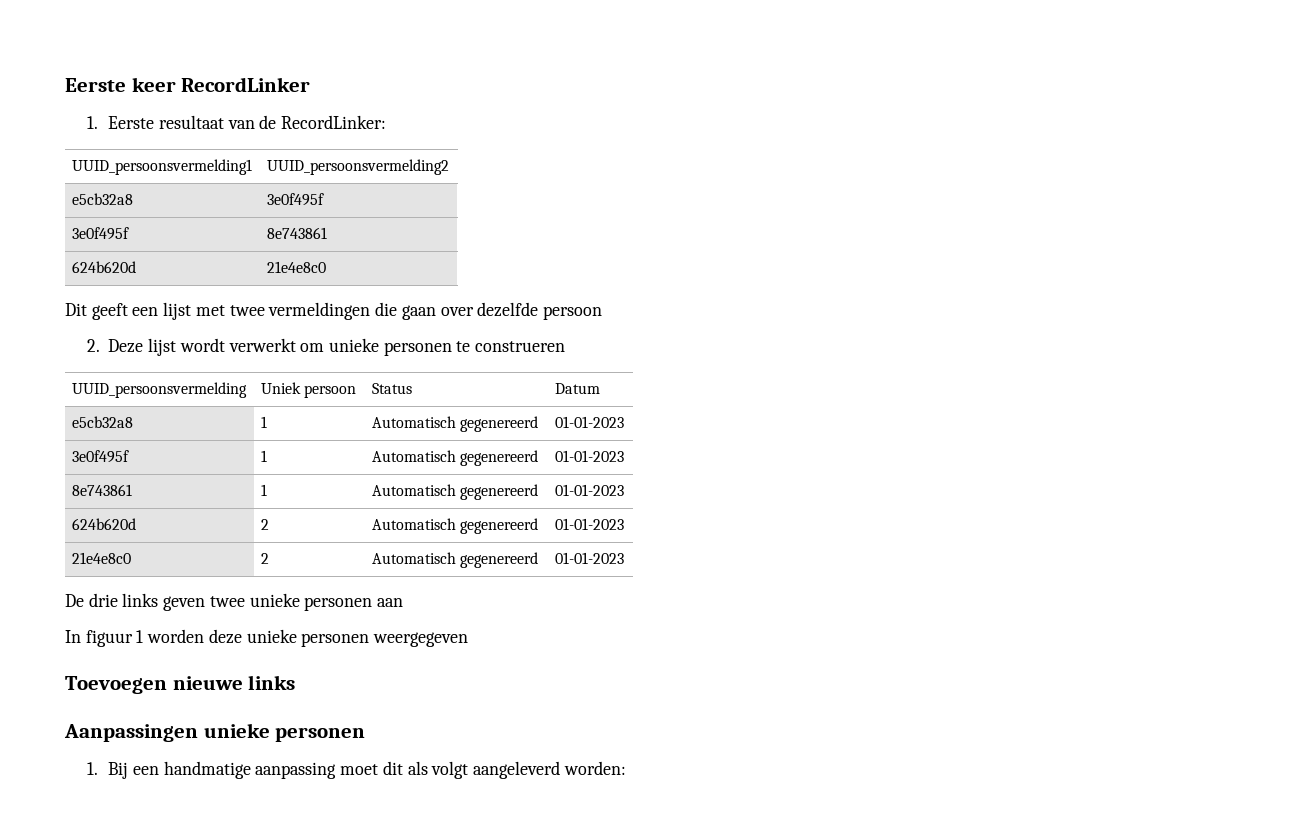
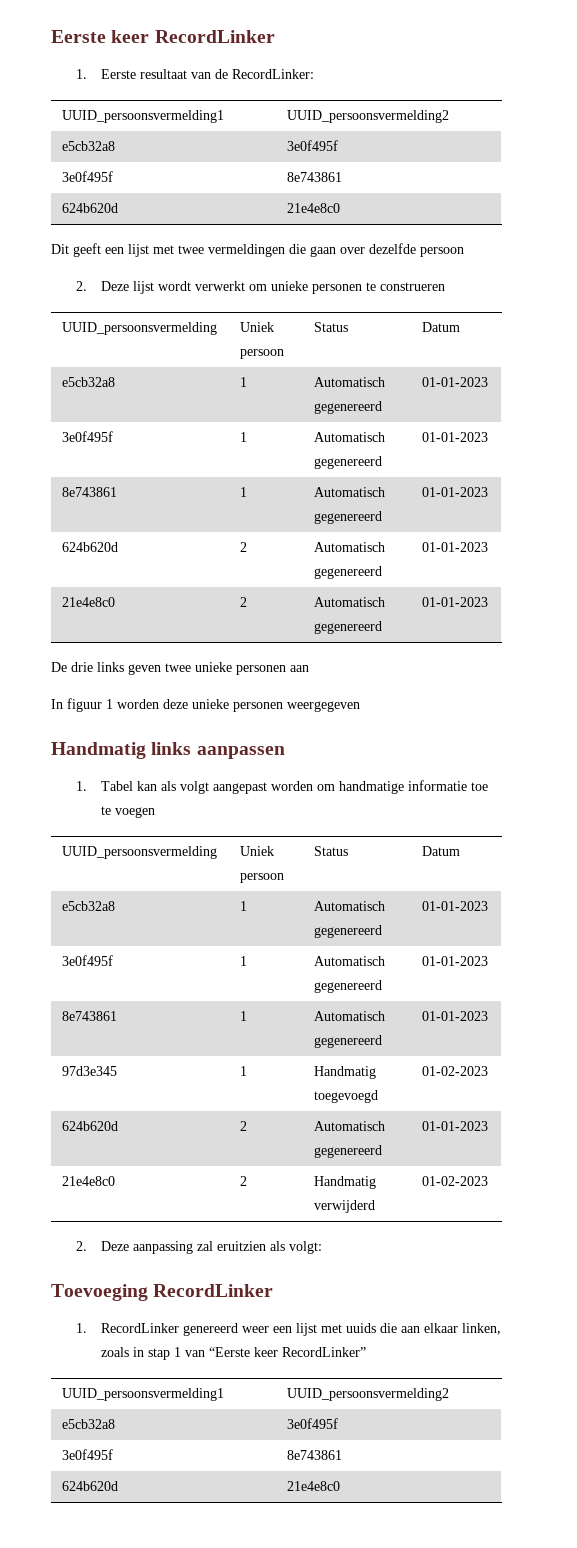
- Toevoegen nieuwe links
- Aanpassingen unieke personen
- 1. Bij een handmatige aanpassing moet dit als volgt aangeleverd worden:
+ Handmatig links aanpassen
+ 1. Tabel kan als volgt aangepast worden om handmatige informatie toe te voegen
+ UUID_persoonsvermelding | Uniek persoon | Status | Datum
+ e5cb32a8 | 1 | Automatisch gegenereerd | 01-01-2023
+ 3e0f495f | 1 | Automatisch gegenereerd | 01-01-2023
+ 8e743861 | 1 | Automatisch gegenereerd | 01-01-2023
+ 97d3e345 | 1 | Handmatig toegevoegd | 01-02-2023
+ 624b620d | 2 | Automatisch gegenereerd | 01-01-2023
+ 21e4e8c0 | 2 | Handmatig verwijderd | 01-02-2023
+ 2. Deze aanpassing zal eruitzien als volgt:
+ Toevoeging RecordLinker
+ 1. RecordLinker genereerd weer een lijst met uuids die aan elkaar linken, zoals in stap 1 van “Eerste keer RecordLinker”
+ UUID_persoonsvermelding1 | UUID_persoonsvermelding2
+ e5cb32a8 | 3e0f495f
+ 3e0f495f | 8e743861
+ 624b620d | 21e4e8c0

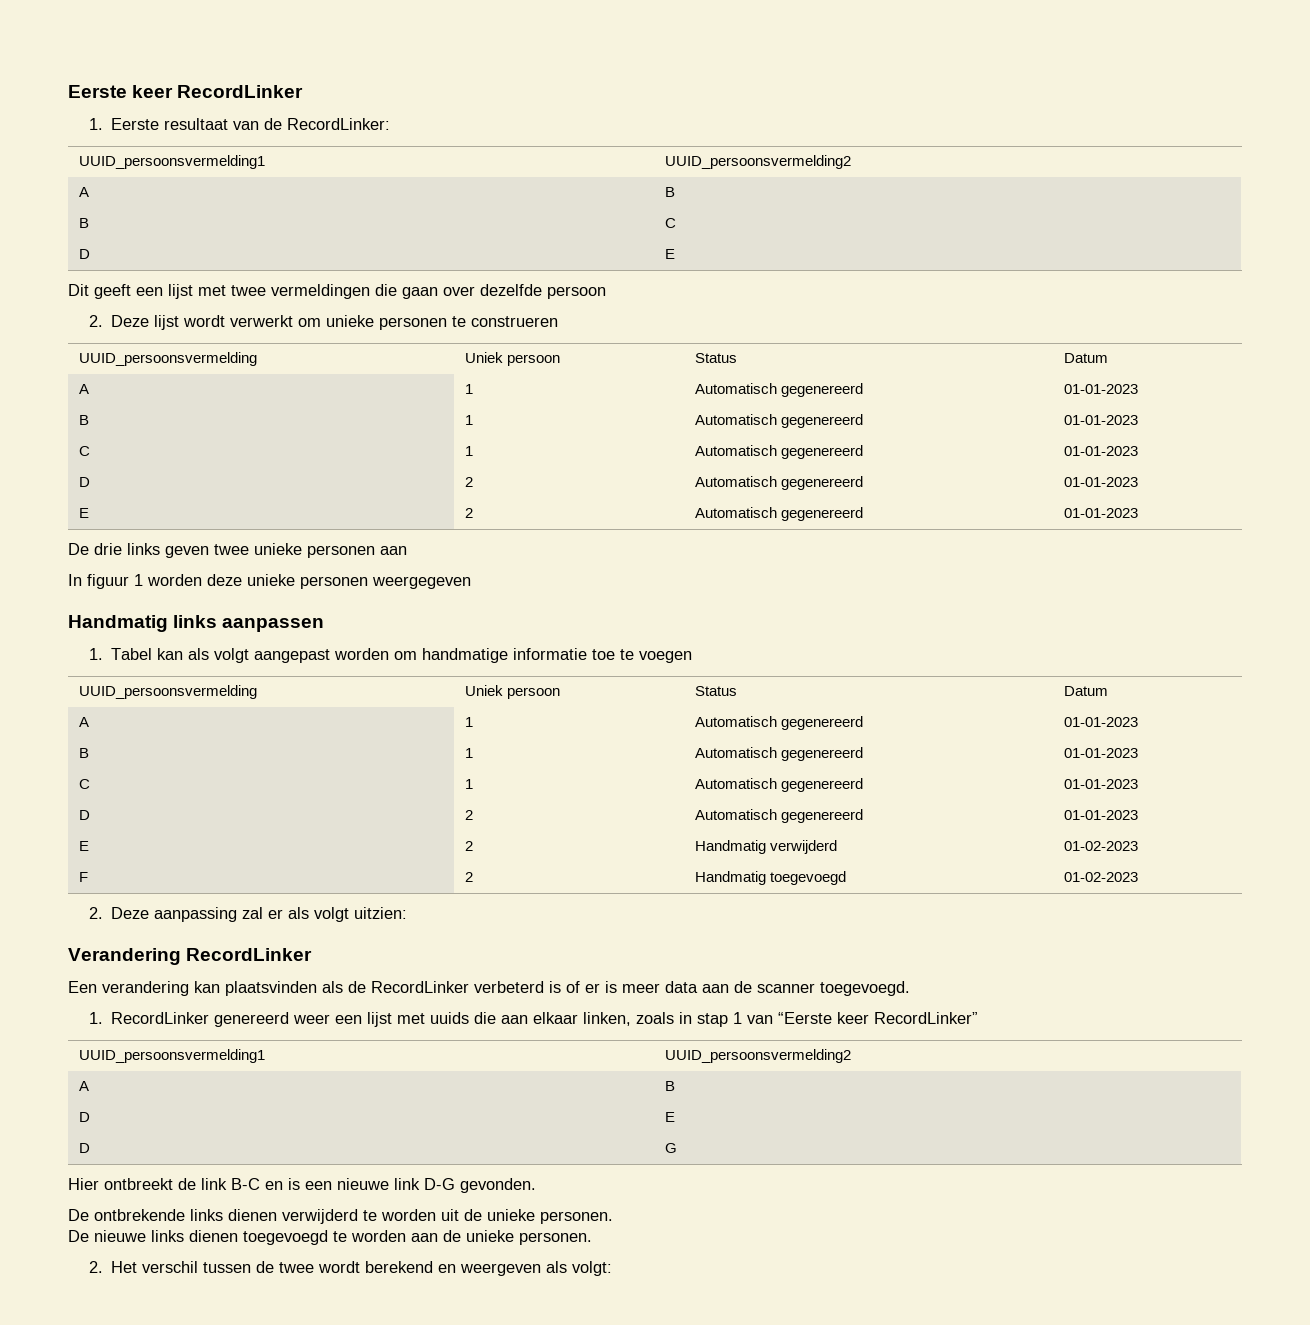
  1. Eerste resultaat van de RecordLinker:
  UUID_persoonsvermelding1 | UUID_persoonsvermelding2
- e5cb32a8 | 3e0f495f
- 3e0f495f | 8e743861
- 624b620d | 21e4e8c0
+ A | B
+ B | C
+ D | E
  2. Deze lijst wordt verwerkt om unieke personen te construeren
  UUID_persoonsvermelding | Uniek persoon | Status | Datum
- e5cb32a8 | 1 | Automatisch gegenereerd | 01-01-2023
- 3e0f495f | 1 | Automatisch gegenereerd | 01-01-2023
- 8e743861 | 1 | Automatisch gegenereerd | 01-01-2023
- 624b620d | 2 | Automatisch gegenereerd | 01-01-2023
- 21e4e8c0 | 2 | Automatisch gegenereerd | 01-01-2023
+ A | 1 | Automatisch gegenereerd | 01-01-2023
+ B | 1 | Automatisch gegenereerd | 01-01-2023
+ C | 1 | Automatisch gegenereerd | 01-01-2023
+ D | 2 | Automatisch gegenereerd | 01-01-2023
+ E | 2 | Automatisch gegenereerd | 01-01-2023
  1. Tabel kan als volgt aangepast worden om handmatige informatie toe te voegen
  UUID_persoonsvermelding | Uniek persoon | Status | Datum
- e5cb32a8 | 1 | Automatisch gegenereerd | 01-01-2023
- 3e0f495f | 1 | Automatisch gegenereerd | 01-01-2023
- 8e743861 | 1 | Automatisch gegenereerd | 01-01-2023
- 97d3e345 | 1 | Handmatig toegevoegd | 01-02-2023
- 624b620d | 2 | Automatisch gegenereerd | 01-01-2023
- 21e4e8c0 | 2 | Handmatig verwijderd | 01-02-2023
+ A | 1 | Automatisch gegenereerd | 01-01-2023
+ B | 1 | Automatisch gegenereerd | 01-01-2023
+ C | 1 | Automatisch gegenereerd | 01-01-2023
+ D | 2 | Automatisch gegenereerd | 01-01-2023
+ E | 2 | Handmatig verwijderd | 01-02-2023
+ F | 2 | Handmatig toegevoegd | 01-02-2023
- 2. Deze aanpassing zal eruitzien als volgt:
- Toevoeging RecordLinker
+ 2. Deze aanpassing zal er als volgt uitzien:
+ Verandering RecordLinker
+ Een verandering kan plaatsvinden als de RecordLinker verbeterd is of er is meer data aan de scanner toegevoegd.
  1. RecordLinker genereerd weer een lijst met uuids die aan elkaar linken, zoals in stap 1 van “Eerste keer RecordLinker”
  UUID_persoonsvermelding1 | UUID_persoonsvermelding2
- e5cb32a8 | 3e0f495f
- 3e0f495f | 8e743861
- 624b620d | 21e4e8c0
+ A | B
+ D | E
+ D | G
+ Hier ontbreekt de link B-C en is een nieuwe link D-G gevonden.
+ De ontbrekende links dienen verwijderd te worden uit de unieke personen.
+ De nieuwe links dienen toegevoegd te worden aan de unieke personen.
+ 2. Het verschil tussen de twee wordt berekend en weergeven als volgt:

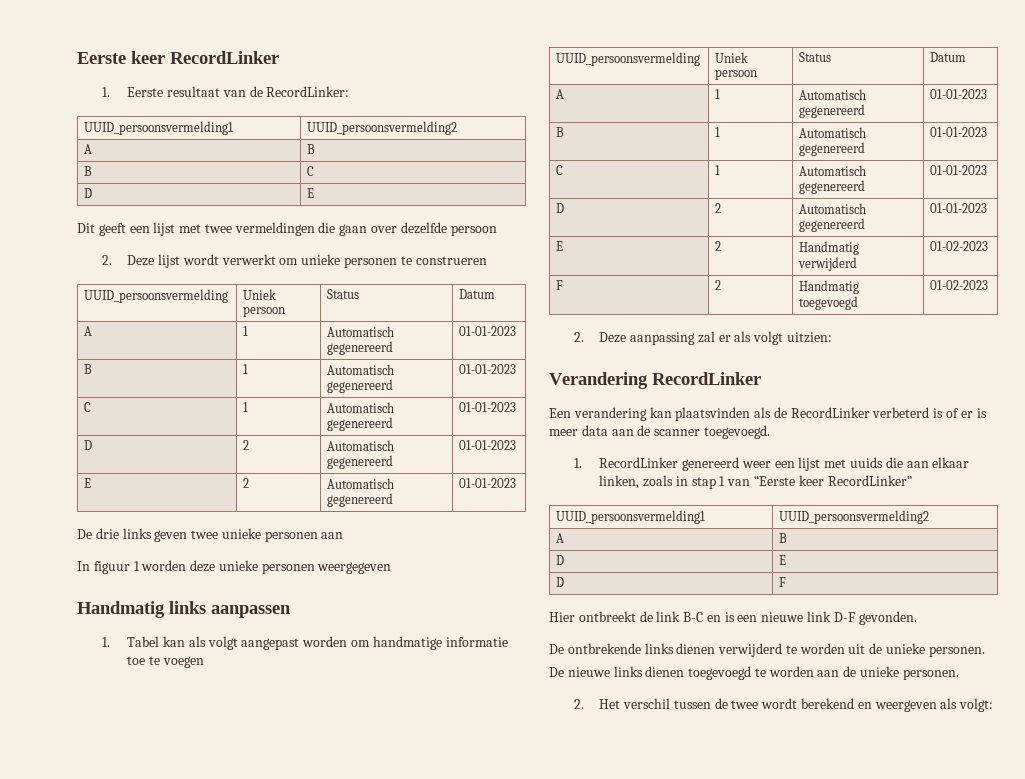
- D | G
+ D | F
- Hier ontbreekt de link B-C en is een nieuwe link D-G gevonden.
+ Hier ontbreekt de link B-C en is een nieuwe link D-F gevonden.

